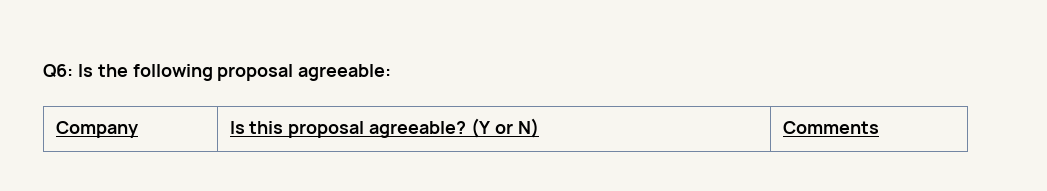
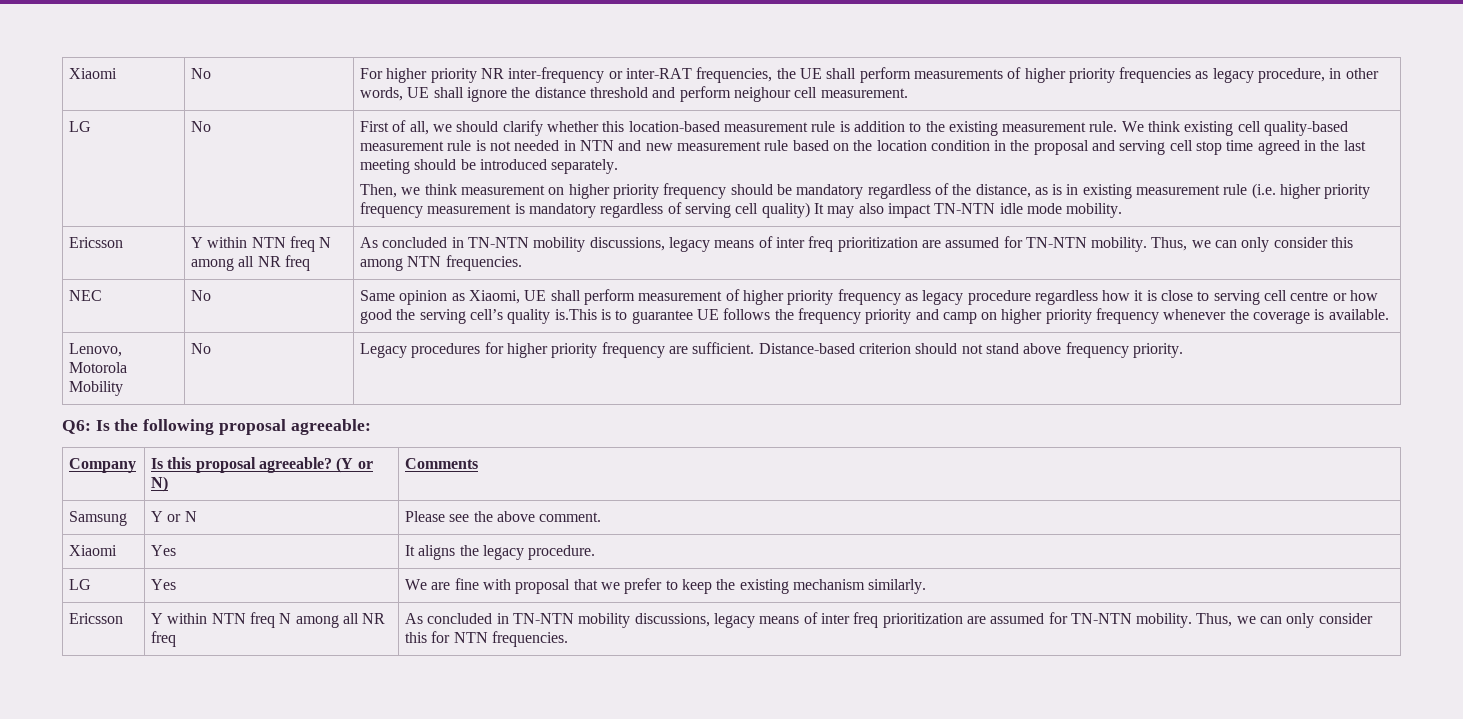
+ Xiaomi | No | For higher priority NR inter-frequency or inter-RAT frequencies, the UE shall perform measurements of higher priority frequencies as legacy procedure, in other words, UE shall ignore the distance threshold and perform neighour cell measurement.
+ LG | No | First of all, we should clarify whether this location-based measurement rule is addition to the existing measurement rule. We think existing cell quality-based measurement rule is not needed in NTN and new measurement rule based on the location condition in the proposal and serving cell stop time agreed in the last meeting should be introduced separately.
+ Then, we think measurement on higher priority frequency should be mandatory regardless of the distance, as is in existing measurement rule (i.e. higher priority frequency measurement is mandatory regardless of serving cell quality) It may also impact TN-NTN idle mode mobility.
+ Ericsson | Y within NTN freq N among all NR freq | As concluded in TN-NTN mobility discussions, legacy means of inter freq prioritization are assumed for TN-NTN mobility. Thus, we can only consider this among NTN frequencies.
+ NEC | No | Same opinion as Xiaomi, UE shall perform measurement of higher priority frequency as legacy procedure regardless how it is close to serving cell centre or how good the serving cell’s quality is.This is to guarantee UE follows the frequency priority and camp on higher priority frequency whenever the coverage is available.
+ Lenovo, Motorola Mobility | No | Legacy procedures for higher priority frequency are sufficient. Distance-based criterion should not stand above frequency priority.
+ Samsung | Y or N | Please see the above comment.
+ Xiaomi | Yes | It aligns the legacy procedure.
+ LG | Yes | We are fine with proposal that we prefer to keep the existing mechanism similarly.
+ Ericsson | Y within NTN freq N among all NR freq | As concluded in TN-NTN mobility discussions, legacy means of inter freq prioritization are assumed for TN-NTN mobility. Thus, we can only consider this for NTN frequencies.

